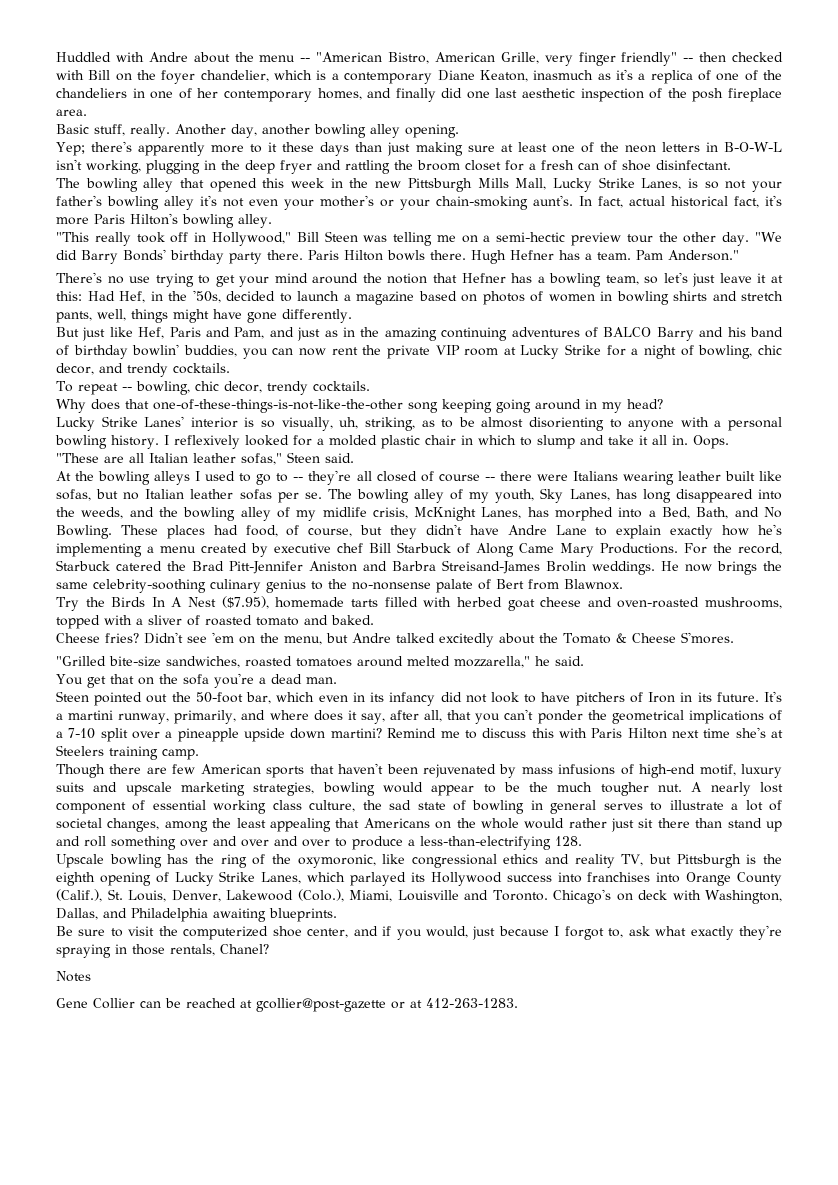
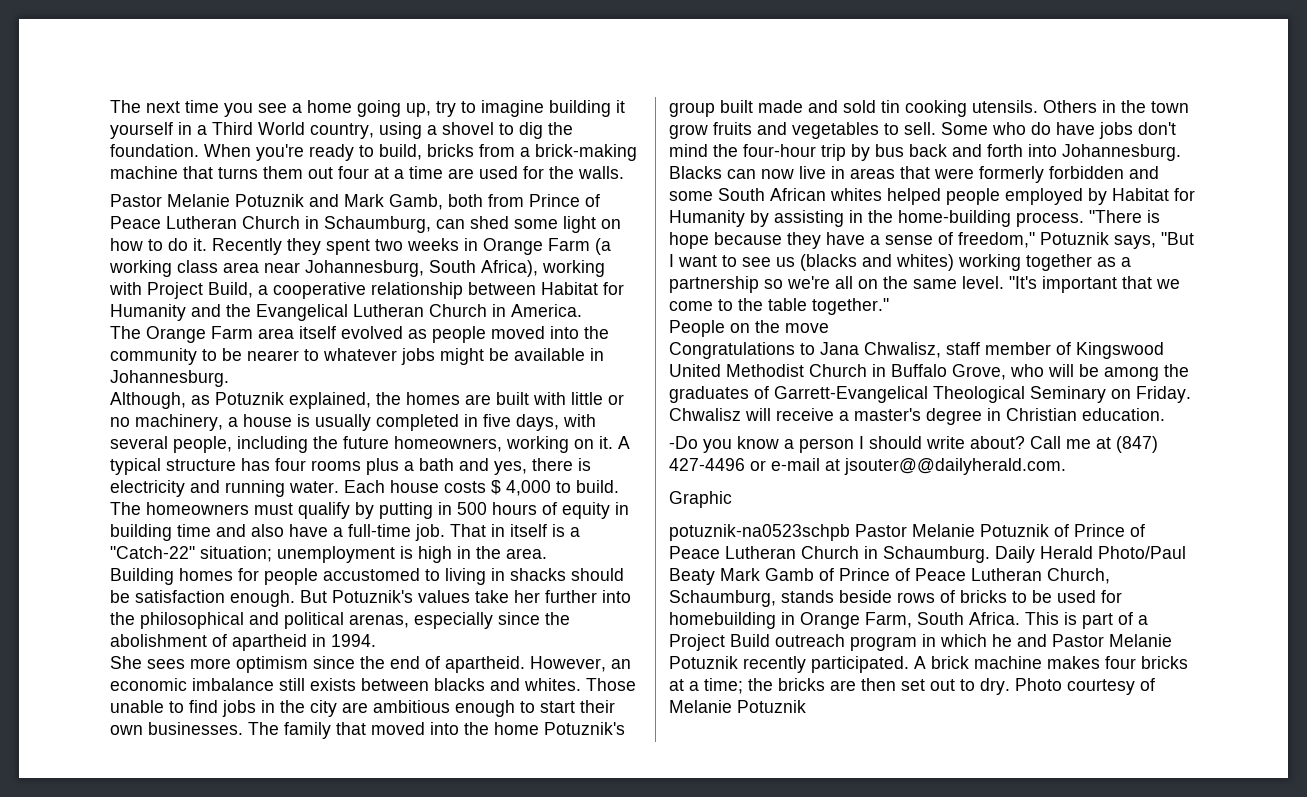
- Huddled with Andre about the menu -- "American Bistro, American Grille, very finger friendly" -- then checked with Bill on the foyer chandelier, which is a contemporary Diane Keaton, inasmuch as it's a replica of one of the chandeliers in one of her contemporary homes, and finally did one last aesthetic inspection of the posh fireplace area.
- Basic stuff, really. Another day, another bowling alley opening.
- Yep; there's apparently more to it these days than just making sure at least one of the neon letters in B-O-W-L isn't working, plugging in the deep fryer and rattling the broom closet for a fresh can of shoe disinfectant.
- The bowling alley that opened this week in the new Pittsburgh Mills Mall, Lucky Strike Lanes, is so not your father's bowling alley it's not even your mother's or your chain-smoking aunt's. In fact, actual historical fact, it's more Paris Hilton's bowling alley.
- "This really took off in Hollywood," Bill Steen was telling me on a semi-hectic preview tour the other day. "We did Barry Bonds' birthday party there. Paris Hilton bowls there. Hugh Hefner has a team. Pam Anderson."
- There's no use trying to get your mind around the notion that Hefner has a bowling team, so let's just leave it at this: Had Hef, in the '50s, decided to launch a magazine based on photos of women in bowling shirts and stretch pants, well, things might have gone differently.
- But just like Hef, Paris and Pam, and just as in the amazing continuing adventures of BALCO Barry and his band of birthday bowlin' buddies, you can now rent the private VIP room at Lucky Strike for a night of bowling, chic decor, and trendy cocktails.
- To repeat -- bowling, chic decor, trendy cocktails.
- Why does that one-of-these-things-is-not-like-the-other song keeping going around in my head?
- Lucky Strike Lanes' interior is so visually, uh, striking, as to be almost disorienting to anyone with a personal bowling history. I reflexively looked for a molded plastic chair in which to slump and take it all in. Oops.
- "These are all Italian leather sofas," Steen said.
- At the bowling alleys I used to go to -- they're all closed of course -- there were Italians wearing leather built like sofas, but no Italian leather sofas per se. The bowling alley of my youth, Sky Lanes, has long disappeared into the weeds, and the bowling alley of my midlife crisis, McKnight Lanes, has morphed into a Bed, Bath, and No Bowling. These places had food, of course, but they didn't have Andre Lane to explain exactly how he's implementing a menu created by executive chef Bill Starbuck of Along Came Mary Productions. For the record, Starbuck catered the Brad Pitt-Jennifer Aniston and Barbra Streisand-James Brolin weddings. He now brings the same celebrity-soothing culinary genius to the no-nonsense palate of Bert from Blawnox.
- Try the Birds In A Nest ($7.95), homemade tarts filled with herbed goat cheese and oven-roasted mushrooms, topped with a sliver of roasted tomato and baked.
- Cheese fries? Didn't see 'em on the menu, but Andre talked excitedly about the Tomato & Cheese S'mores.
- "Grilled bite-size sandwiches, roasted tomatoes around melted mozzarella," he said.
- You get that on the sofa you're a dead man.
- Steen pointed out the 50-foot bar, which even in its infancy did not look to have pitchers of Iron in its future. It's a martini runway, primarily, and where does it say, after all, that you can't ponder the geometrical implications of a 7-10 split over a pineapple upside down martini? Remind me to discuss this with Paris Hilton next time she's at Steelers training camp.
- Though there are few American sports that haven't been rejuvenated by mass infusions of high-end motif, luxury suits and upscale marketing strategies, bowling would appear to be the much tougher nut. A nearly lost component of essential working class culture, the sad state of bowling in general serves to illustrate a lot of societal changes, among the least appealing that Americans on the whole would rather just sit there than stand up and roll something over and over and over to produce a less-than-electrifying 128.
- Upscale bowling has the ring of the oxymoronic, like congressional ethics and reality TV, but Pittsburgh is the eighth opening of Lucky Strike Lanes, which parlayed its Hollywood success into franchises into Orange County (Calif.), St. Louis, Denver, Lakewood (Colo.), Miami, Louisville and Toronto. Chicago's on deck with Washington, Dallas, and Philadelphia awaiting blueprints.
- Be sure to visit the computerized shoe center, and if you would, just because I forgot to, ask what exactly they're spraying in those rentals, Chanel?
- Notes
- Gene Collier can be reached at gcollier@post-gazette or at 412-263-1283.
+ The next time you see a home going up, try to imagine building it yourself in a Third World country, using a shovel to dig the foundation. When you're ready to build, bricks from a brick-making machine that turns them out four at a time are used for the walls.
+ Pastor Melanie Potuznik and Mark Gamb, both from Prince of Peace Lutheran Church in Schaumburg, can shed some light on how to do it. Recently they spent two weeks in Orange Farm (a working class area near Johannesburg, South Africa), working with Project Build, a cooperative relationship between Habitat for Humanity and the Evangelical Lutheran Church in America.
+ The Orange Farm area itself evolved as people moved into the community to be nearer to whatever jobs might be available in Johannesburg.
+ Although, as Potuznik explained, the homes are built with little or no machinery, a house is usually completed in five days, with several people, including the future homeowners, working on it. A typical structure has four rooms plus a bath and yes, there is electricity and running water. Each house costs $ 4,000 to build. The homeowners must qualify by putting in 500 hours of equity in building time and also have a full-time job. That in itself is a "Catch-22" situation; unemployment is high in the area.
+ Building homes for people accustomed to living in shacks should be satisfaction enough. But Potuznik's values take her further into the philosophical and political arenas, especially since the abolishment of apartheid in 1994.
+ She sees more optimism since the end of apartheid. However, an economic imbalance still exists between blacks and whites. Those unable to find jobs in the city are ambitious enough to start their own businesses. The family that moved into the home Potuznik's group built made and sold tin cooking utensils. Others in the town grow fruits and vegetables to sell. Some who do have jobs don't mind the four-hour trip by bus back and forth into Johannesburg. Blacks can now live in areas that were formerly forbidden and some South African whites helped people employed by Habitat for Humanity by assisting in the home-building process. "There is hope because they have a sense of freedom," Potuznik says, "But I want to see us (blacks and whites) working together as a partnership so we're all on the same level. "It's important that we come to the table together."
+ People on the move
+ Congratulations to Jana Chwalisz, staff member of Kingswood United Methodist Church in Buffalo Grove, who will be among the graduates of Garrett-Evangelical Theological Seminary on Friday. Chwalisz will receive a master's degree in Christian education.
+ -Do you know a person I should write about? Call me at (847) 427-4496 or e-mail at jsouter@@dailyherald.com.
+ Graphic
+ potuznik-na0523schpb Pastor Melanie Potuznik of Prince of Peace Lutheran Church in Schaumburg. Daily Herald Photo/Paul Beaty Mark Gamb of Prince of Peace Lutheran Church, Schaumburg, stands beside rows of bricks to be used for homebuilding in Orange Farm, South Africa. This is part of a Project Build outreach program in which he and Pastor Melanie Potuznik recently participated. A brick machine makes four bricks at a time; the bricks are then set out to dry. Photo courtesy of Melanie Potuznik

